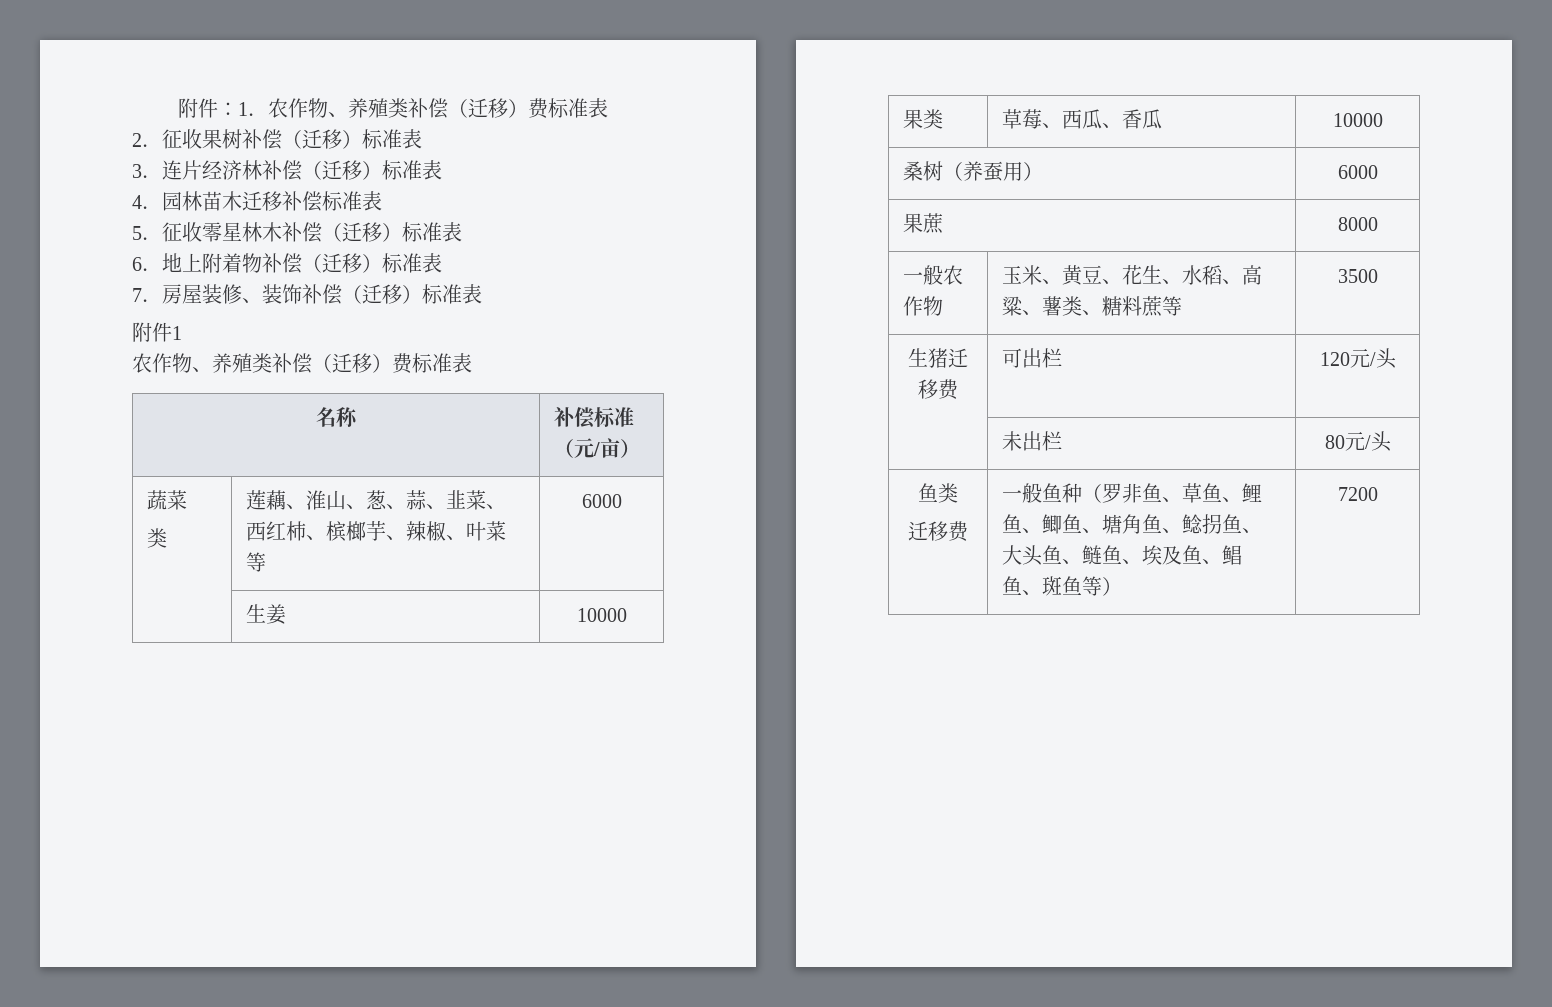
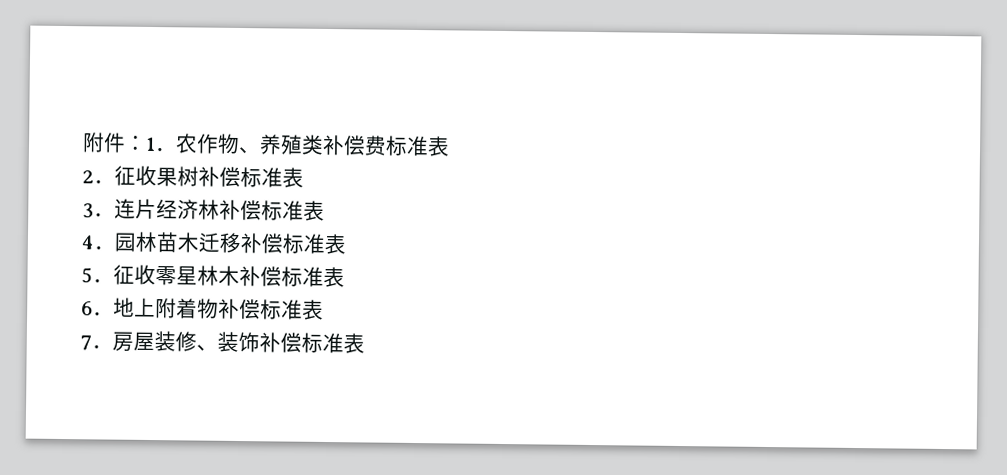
- 附件：1．农作物、养殖类补偿（迁移）费标准表
+ 附件：1．农作物、养殖类补偿费标准表
- 2．征收果树补偿（迁移）标准表
+ 2．征收果树补偿标准表
- 3．连片经济林补偿（迁移）标准表
+ 3．连片经济林补偿标准表
- 5．征收零星林木补偿（迁移）标准表
+ 5．征收零星林木补偿标准表
- 6．地上附着物补偿（迁移）标准表
+ 6．地上附着物补偿标准表
- 7．房屋装修、装饰补偿（迁移）标准表
- 附件1
- 农作物、养殖类补偿（迁移）费标准表
- 名称 | 补偿标准（元/亩）
- 蔬菜
- 类 | 莲藕、淮山、葱、蒜、韭菜、西红柿、槟榔芋、辣椒、叶菜等 | 6000
- | 生姜 | 10000
- 果类 | 草莓、西瓜、香瓜 | 10000
- 桑树（养蚕用） | 6000
- 果蔗 | 8000
- 一般农作物 | 玉米、黄豆、花生、水稻、高粱、薯类、糖料蔗等 | 3500
- 生猪迁移费 | 可出栏 | 120元/头
- | 未出栏 | 80元/头
- 鱼类
- 迁移费 | 一般鱼种（罗非鱼、草鱼、鲤鱼、鲫鱼、塘角鱼、鲶拐鱼、大头鱼、鲢鱼、埃及鱼、鲳鱼、斑鱼等） | 7200
+ 7．房屋装修、装饰补偿标准表

